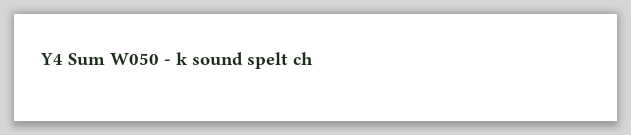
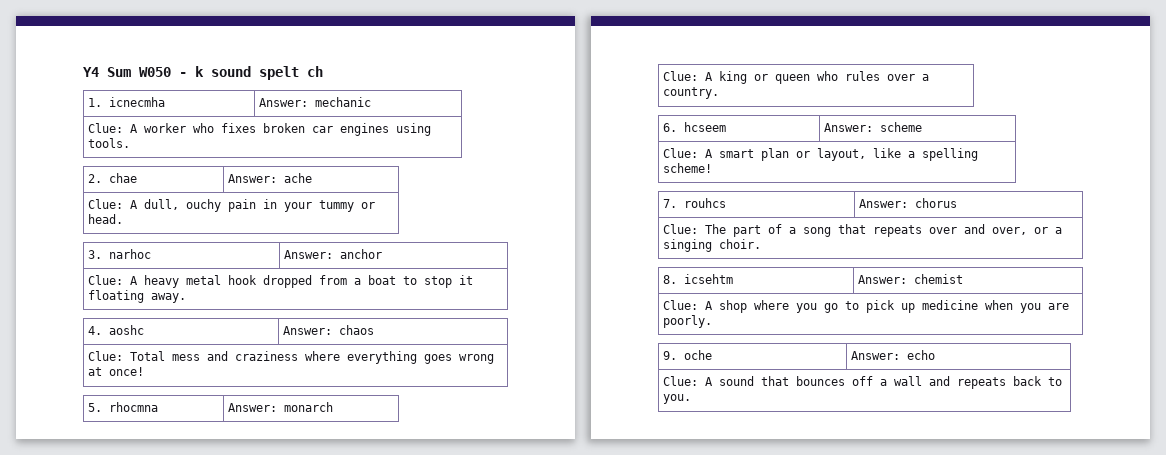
+ 1. icnecmha | Answer: mechanic
+ Clue: A worker who fixes broken car engines using tools.
+ 2. chae | Answer: ache
+ Clue: A dull, ouchy pain in your tummy or head.
+ 3. narhoc | Answer: anchor
+ Clue: A heavy metal hook dropped from a boat to stop it floating away.
+ 4. aoshc | Answer: chaos
+ Clue: Total mess and craziness where everything goes wrong at once!
+ 5. rhocmna | Answer: monarch
+ Clue: A king or queen who rules over a country.
+ 6. hcseem | Answer: scheme
+ Clue: A smart plan or layout, like a spelling scheme!
+ 7. rouhcs | Answer: chorus
+ Clue: The part of a song that repeats over and over, or a singing choir.
+ 8. icsehtm | Answer: chemist
+ Clue: A shop where you go to pick up medicine when you are poorly.
+ 9. oche | Answer: echo
+ Clue: A sound that bounces off a wall and repeats back to you.

